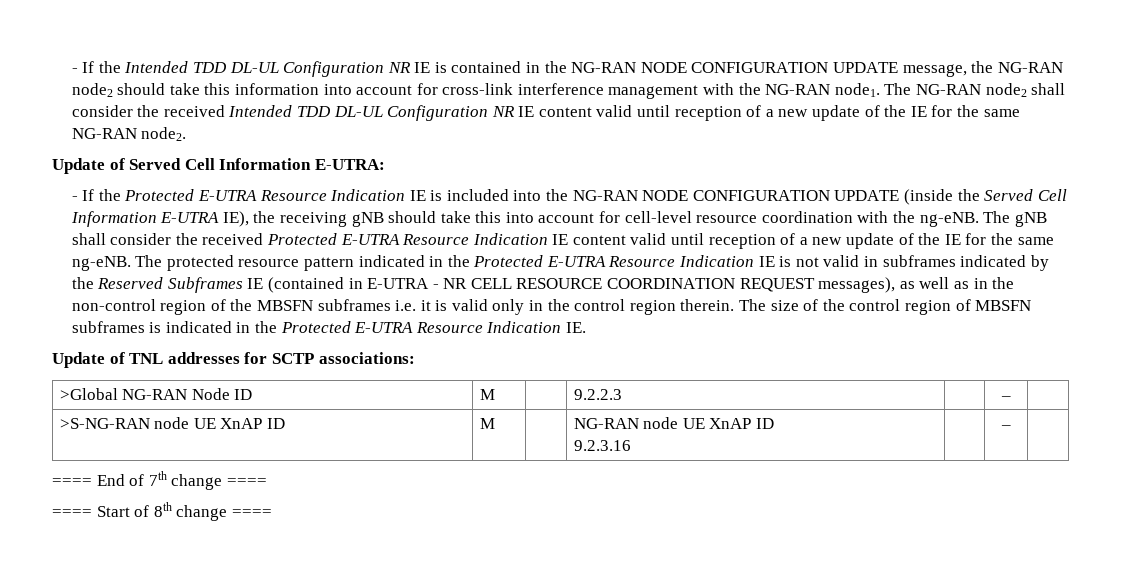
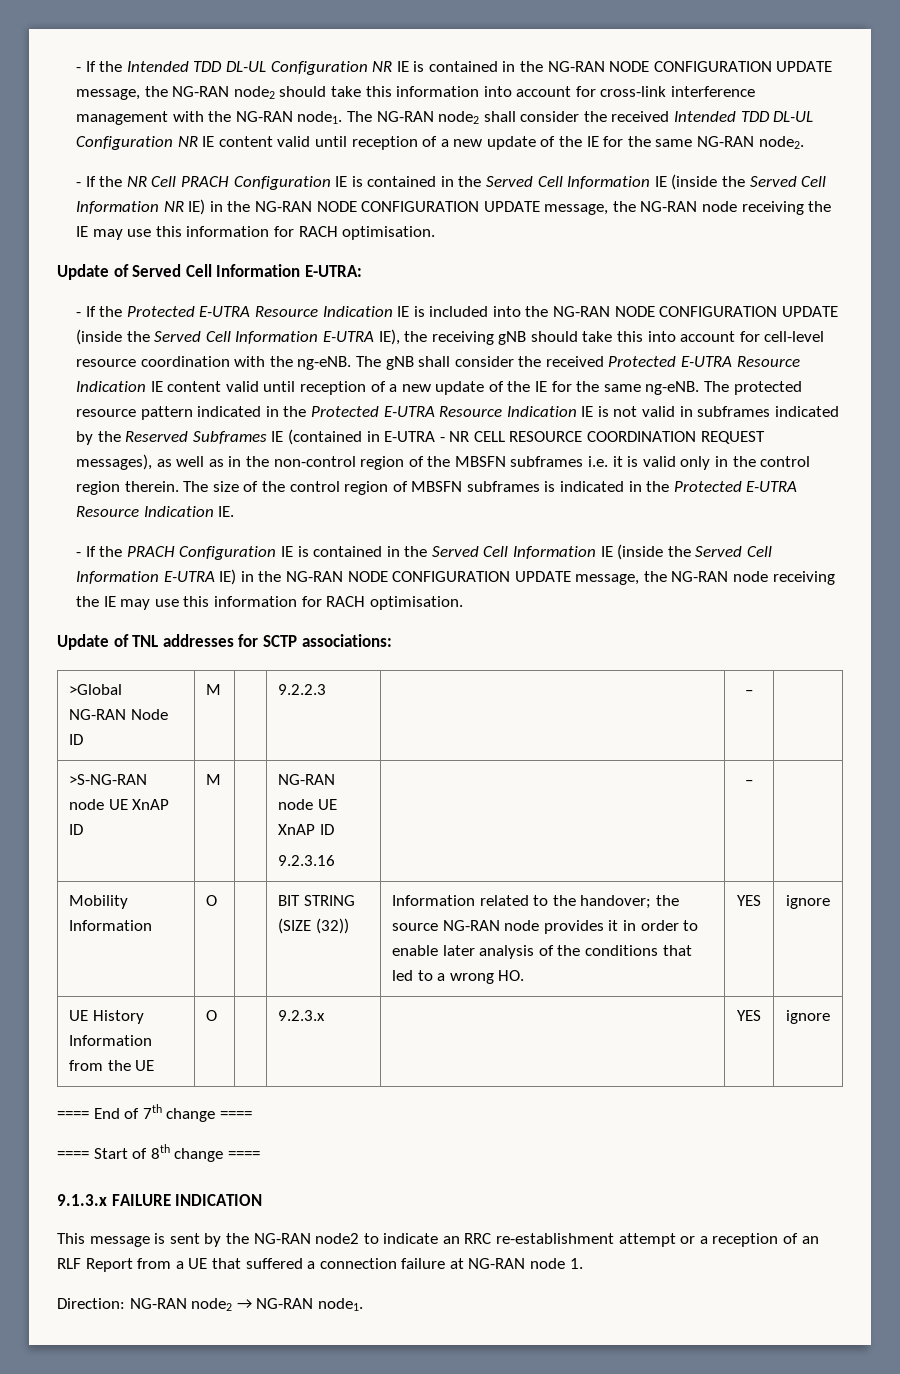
+ - If the NR Cell PRACH Configuration IE is contained in the Served Cell Information IE (inside the Served Cell Information NR IE) in the NG-RAN NODE CONFIGURATION UPDATE message, the NG-RAN node receiving the IE may use this information for RACH optimisation.
+ - If the PRACH Configuration IE is contained in the Served Cell Information IE (inside the Served Cell Information E-UTRA IE) in the NG-RAN NODE CONFIGURATION UPDATE message, the NG-RAN node receiving the IE may use this information for RACH optimisation.
+ Mobility Information | O | | BIT STRING (SIZE (32)) | Information related to the handover; the source NG-RAN node provides it in order to enable later analysis of the conditions that led to a wrong HO. | YES | ignore
+ UE History Information from the UE | O | | 9.2.3.x | | YES | ignore
+ 9.1.3.x FAILURE INDICATION
+ This message is sent by the NG-RAN node2 to indicate an RRC re-establishment attempt or a reception of an RLF Report from a UE that suffered a connection failure at NG-RAN node 1.
+ Direction: NG-RAN node2 → NG-RAN node1.

